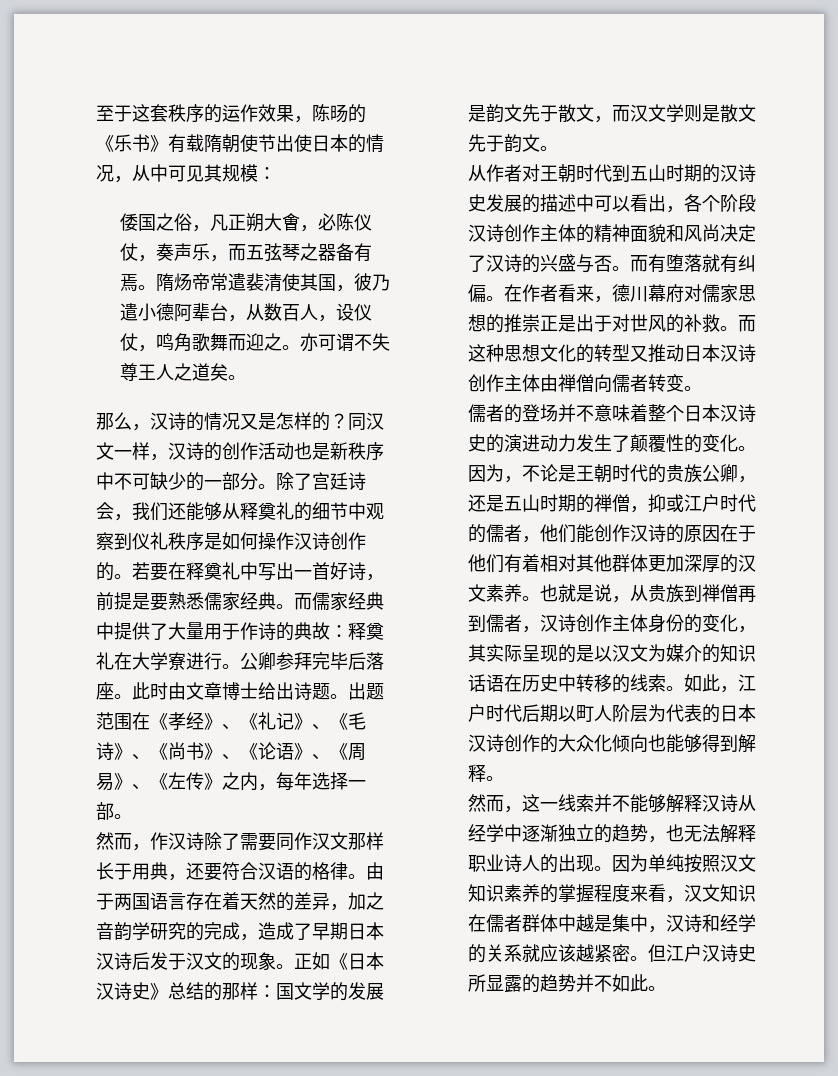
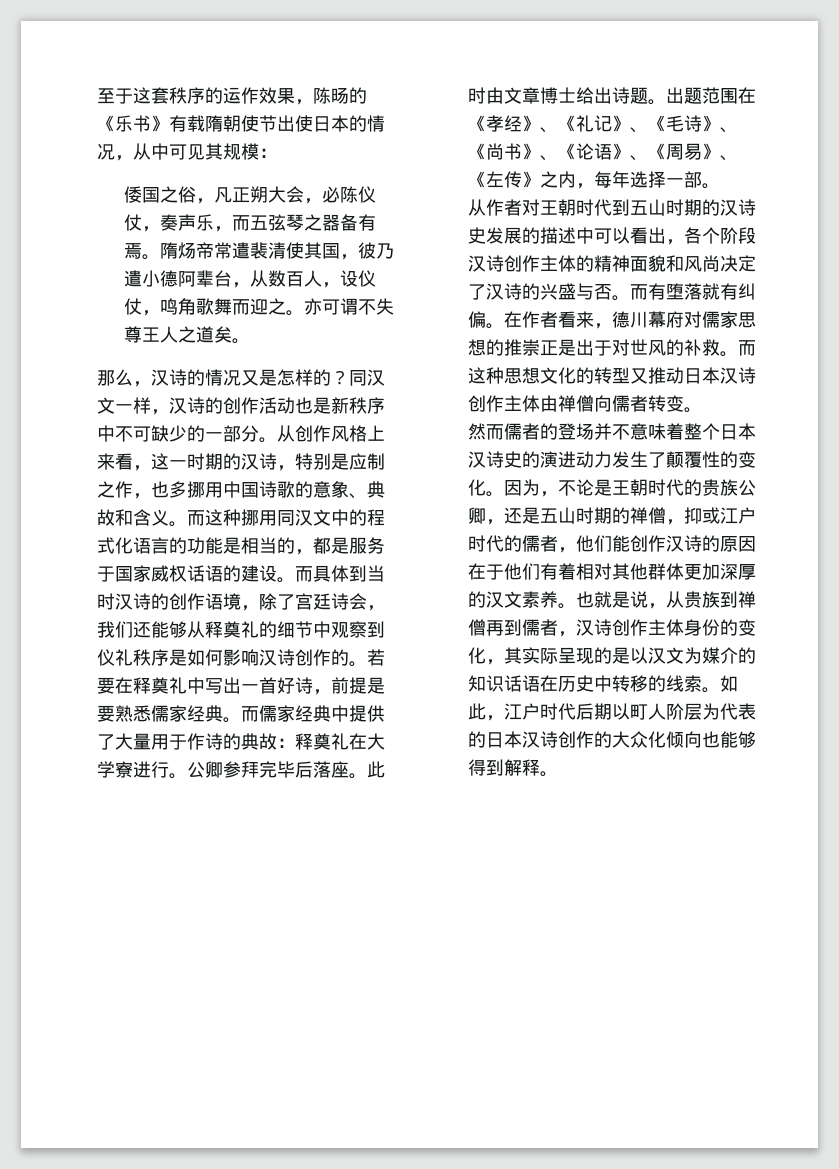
- 倭国之俗，凡正朔大㑹，必陈仪仗，奏声乐，而五弦琴之器备有焉。
+ 倭国之俗，凡正朔大会，必陈仪仗，奏声乐，而五弦琴之器备有焉。
- 除了宫廷诗会，我们还能够从释奠礼的细节中观察到仪礼秩序是如何操作汉诗创作的。
+ 从创作风格上来看，这一时期的汉诗，特别是应制之作，也多挪用中国诗歌的意象、典故和含义。而这种挪用同汉文中的程式化语言的功能是相当的，都是服务于国家威权话语的建设。而具体到当时汉诗的创作语境，除了宫廷诗会，我们还能够从释奠礼的细节中观察到仪礼秩序是如何影响汉诗创作的。
- 然而，作汉诗除了需要同作汉文那样长于用典，还要符合汉语的格律。由于两国语言存在着天然的差异，加之音韵学研究的完成，造成了早期日本汉诗后发于汉文的现象。正如《日本汉诗史》总结的那样：国文学的发展是韵文先于散文，而汉文学则是散文先于韵文。
- 儒者的登场并不意味着整个日本汉诗史的演进动力发生了颠覆性的变化。
+ 然而儒者的登场并不意味着整个日本汉诗史的演进动力发生了颠覆性的变化。
- 然而，这一线索并不能够解释汉诗从经学中逐渐独立的趋势，也无法解释职业诗人的出现。因为单纯按照汉文知识素养的掌握程度来看，汉文知识在儒者群体中越是集中，汉诗和经学的关系就应该越紧密。但江户汉诗史所显露的趋势并不如此。

